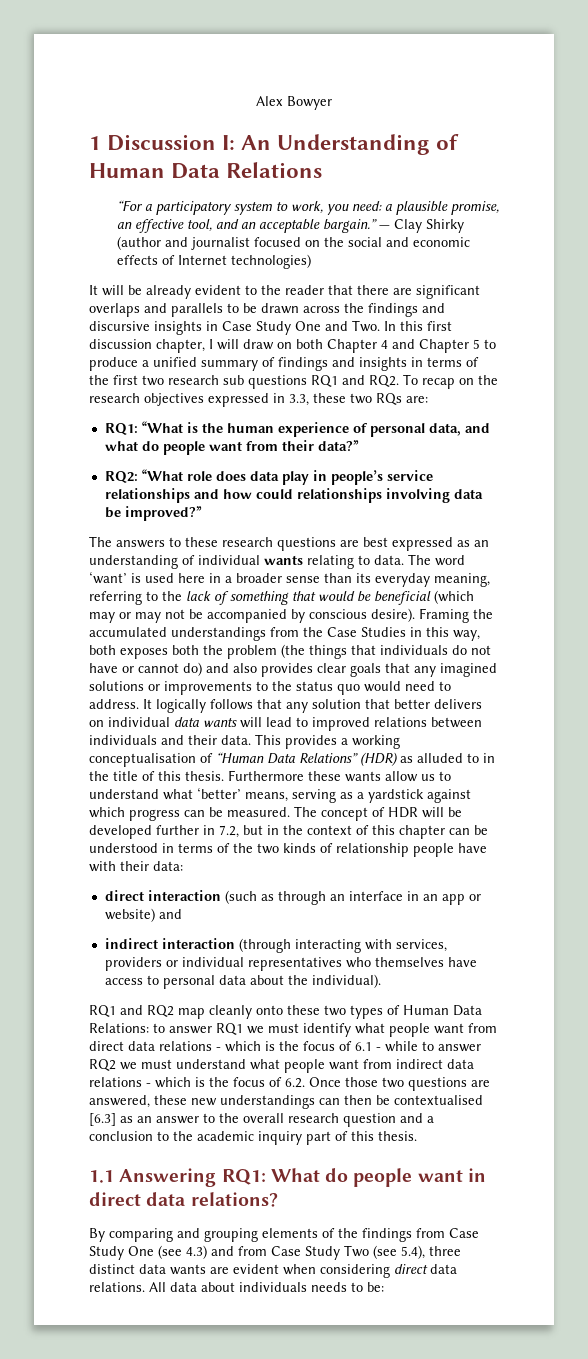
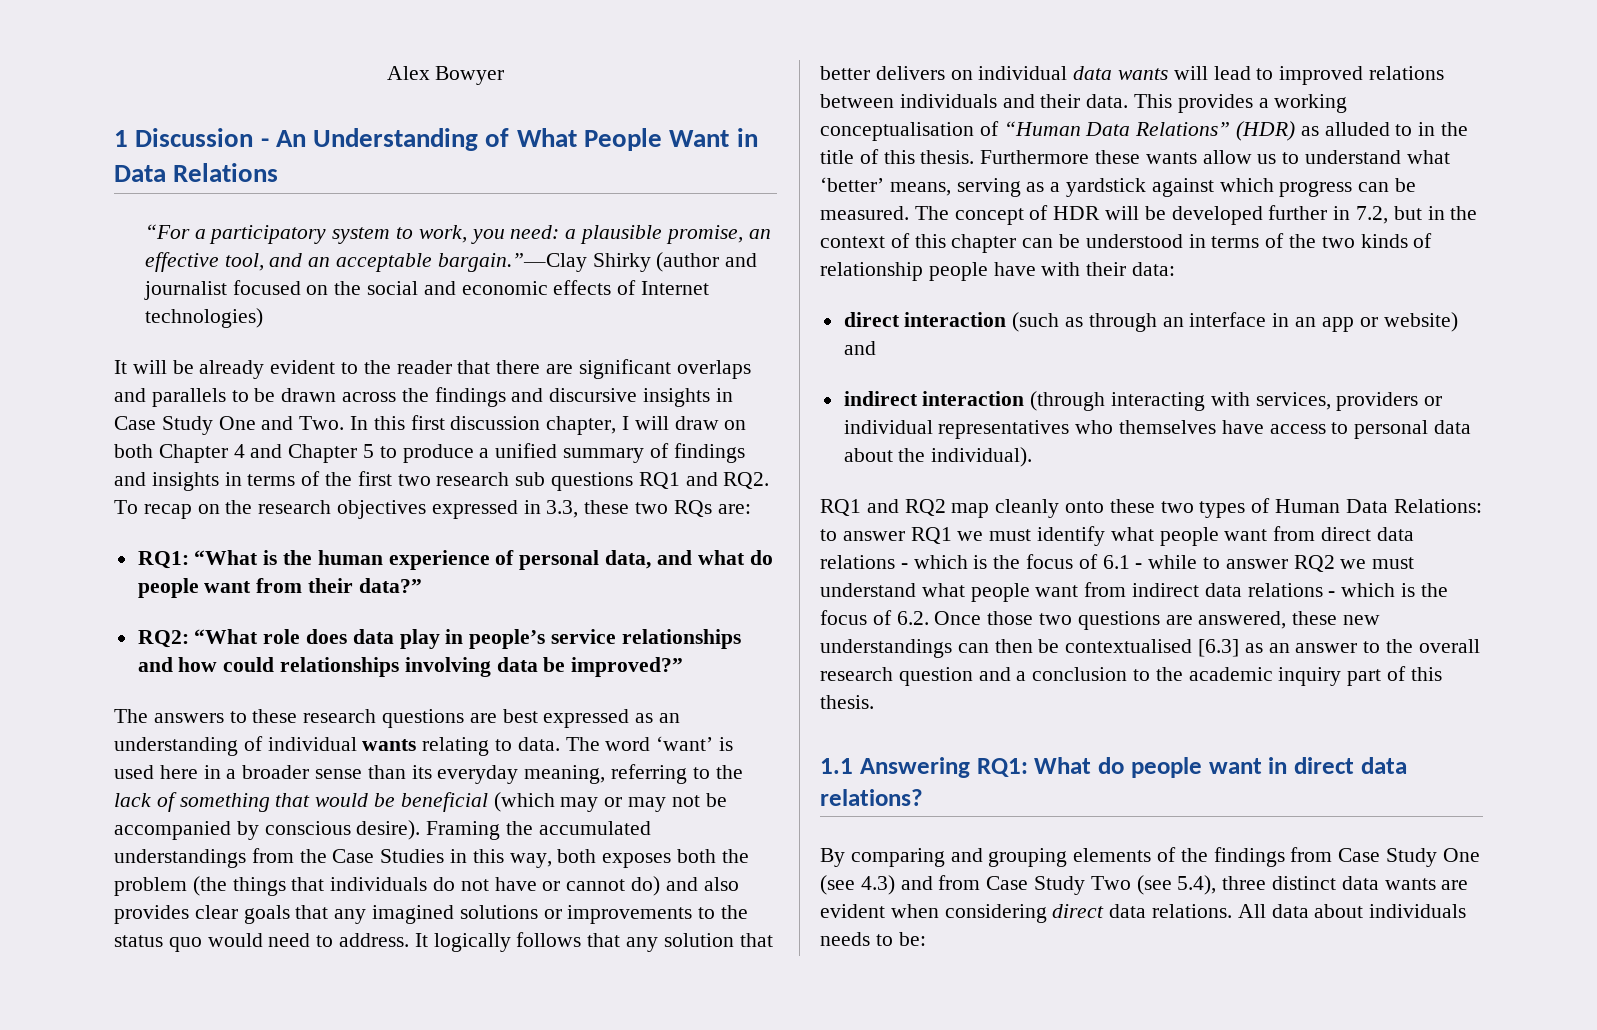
- 1 Discussion I: An Understanding of Human Data Relations
+ 1 Discussion - An Understanding of What People Want in Data Relations
- “For a participatory system to work, you need: a plausible promise, an effective tool, and an acceptable bargain.” — Clay Shirky (author and journalist focused on the social and economic effects of Internet technologies)
+ “For a participatory system to work, you need: a plausible promise, an effective tool, and an acceptable bargain.”—Clay Shirky (author and journalist focused on the social and economic effects of Internet technologies)

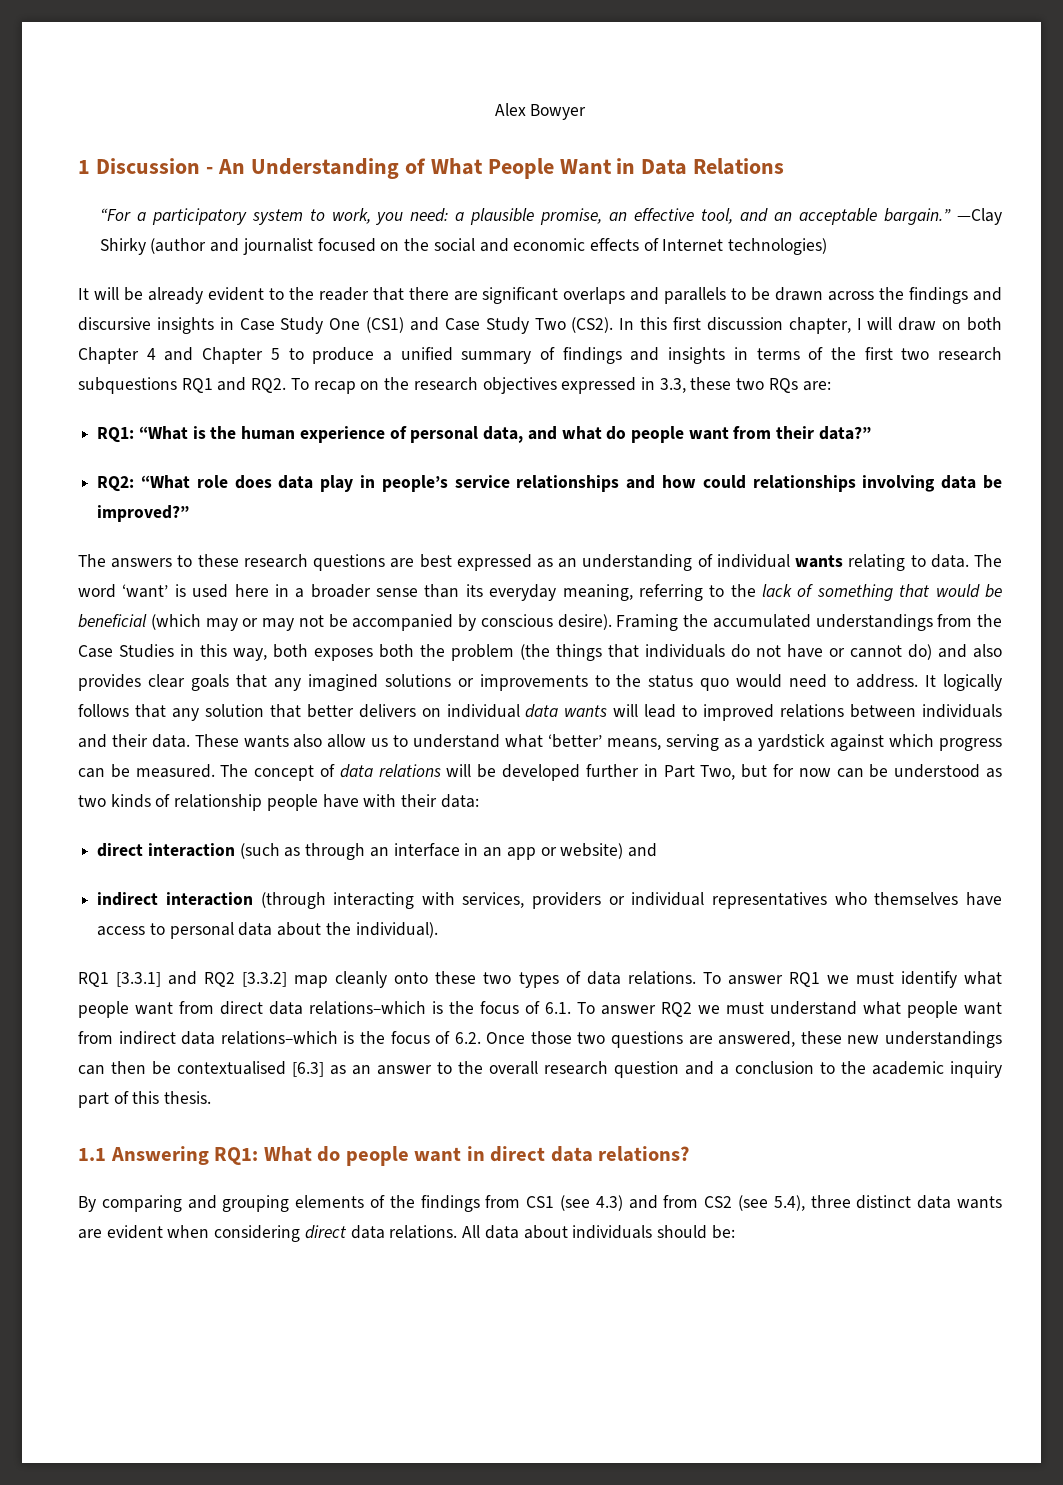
- “For a participatory system to work, you need: a plausible promise, an effective tool, and an acceptable bargain.”—Clay Shirky (author and journalist focused on the social and economic effects of Internet technologies)
+ “For a participatory system to work, you need: a plausible promise, an effective tool, and an acceptable bargain.” —Clay Shirky (author and journalist focused on the social and economic effects of Internet technologies)
- It will be already evident to the reader that there are significant overlaps and parallels to be drawn across the findings and discursive insights in Case Study One and Two. In this first discussion chapter, I will draw on both Chapter 4 and Chapter 5 to produce a unified summary of findings and insights in terms of the first two research sub questions RQ1 and RQ2. To recap on the research objectives expressed in 3.3, these two RQs are:
+ It will be already evident to the reader that there are significant overlaps and parallels to be drawn across the findings and discursive insights in Case Study One (CS1) and Case Study Two (CS2). In this first discussion chapter, I will draw on both Chapter 4 and Chapter 5 to produce a unified summary of findings and insights in terms of the first two research subquestions RQ1 and RQ2. To recap on the research objectives expressed in 3.3, these two RQs are:
- This provides a working conceptualisation of “Human Data Relations” (HDR) as alluded to in the title of this thesis. Furthermore these wants allow us to understand what ‘better’ means, serving as a yardstick against which progress can be measured.
+ These wants also allow us to understand what ‘better’ means, serving as a yardstick against which progress can be measured.
- The concept of HDR will be developed further in 7.2, but in the context of this chapter can be understood in terms of the two kinds of relationship people have with their data:
+ The concept of data relations will be developed further in Part Two, but for now can be understood as two kinds of relationship people have with their data:
- RQ1 and RQ2 map cleanly onto these two types of Human Data Relations: to answer RQ1 we must identify what people want from direct data relations - which is the focus of 6.1 - while to answer RQ2 we must understand what people want from indirect data relations - which is the focus of 6.2. Once those two questions are answered, these new understandings can then be contextualised [6.3] as an answer to the overall research question and a conclusion to the academic inquiry part of this thesis.
+ RQ1 [3.3.1] and RQ2 [3.3.2] map cleanly onto these two types of data relations. To answer RQ1 we must identify what people want from direct data relations–which is the focus of 6.1. To answer RQ2 we must understand what people want from indirect data relations–which is the focus of 6.2. Once those two questions are answered, these new understandings can then be contextualised [6.3] as an answer to the overall research question and a conclusion to the academic inquiry part of this thesis.
- By comparing and grouping elements of the findings from Case Study One (see 4.3) and from Case Study Two (see 5.4), three distinct data wants are evident when considering direct data relations.
+ By comparing and grouping elements of the findings from CS1 (see 4.3) and from CS2 (see 5.4), three distinct data wants are evident when considering direct data relations.
- All data about individuals needs to be:
+ All data about individuals should be:

